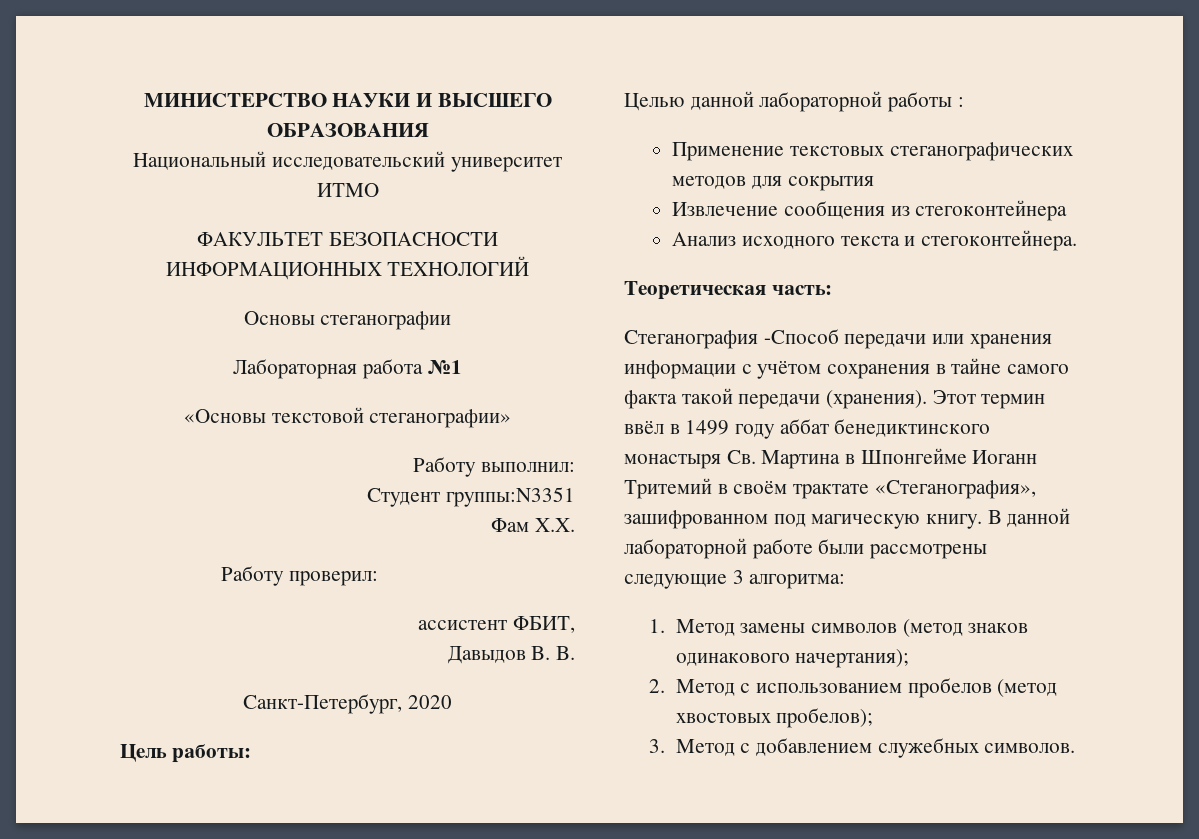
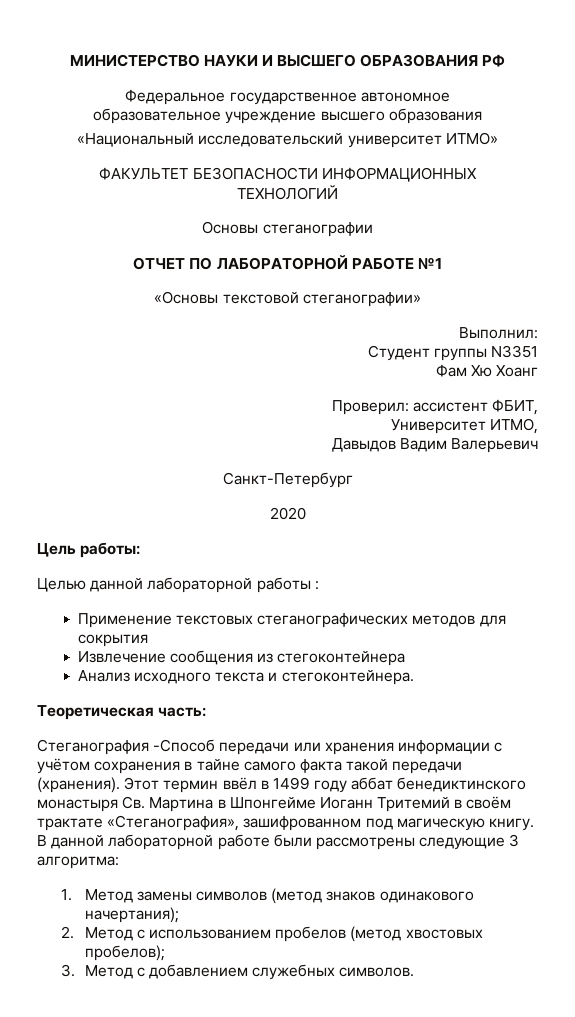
- МИНИСТЕРСТВО НАУКИ И ВЫСШЕГО ОБРАЗОВАНИЯ
- Национальный исследовательский университет ИТМО
+ МИНИСТЕРСТВО НАУКИ И ВЫСШЕГО ОБРАЗОВАНИЯ РФ
+ Федеральное государственное автономное
+ образовательное учреждение высшего образования
+ «Национальный исследовательский университет ИТМО»
- ФАКУЛЬТЕТ БЕЗОПАСНОСТИ ИНФОРМАЦИОННЫХ ТЕХНОЛОГИЙ
+ ФАКУЛЬТЕТ БЕЗОПАСНОСТИ ИНФОРМАЦИОННЫХ
+ ТЕХНОЛОГИЙ
- Лабораторная работа №1
+ ОТЧЕТ ПО ЛАБОРАТОРНОЙ РАБОТЕ №1
- Работу выполнил:
+ Выполнил:
- Студент группы:N3351
+ Студент группы N3351
- Фам Х.Х.
- Работу проверил:
- ассистент ФБИТ,
+ Фам Хю Хоанг
+ Проверил: ассистент ФБИТ,
+ Университет ИТМО,
- Давыдов В. В.
- Санкт-Петербург, 2020
+ Давыдов Вадим Валерьевич
+ Санкт-Петербург
+ 2020

